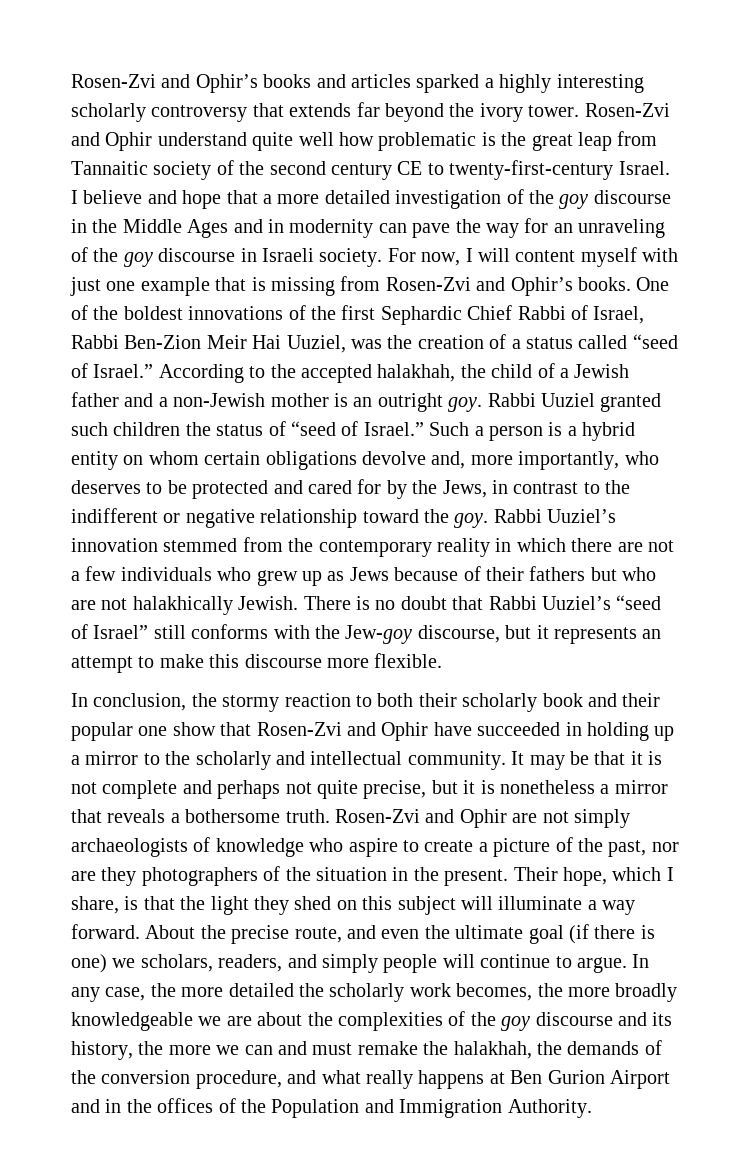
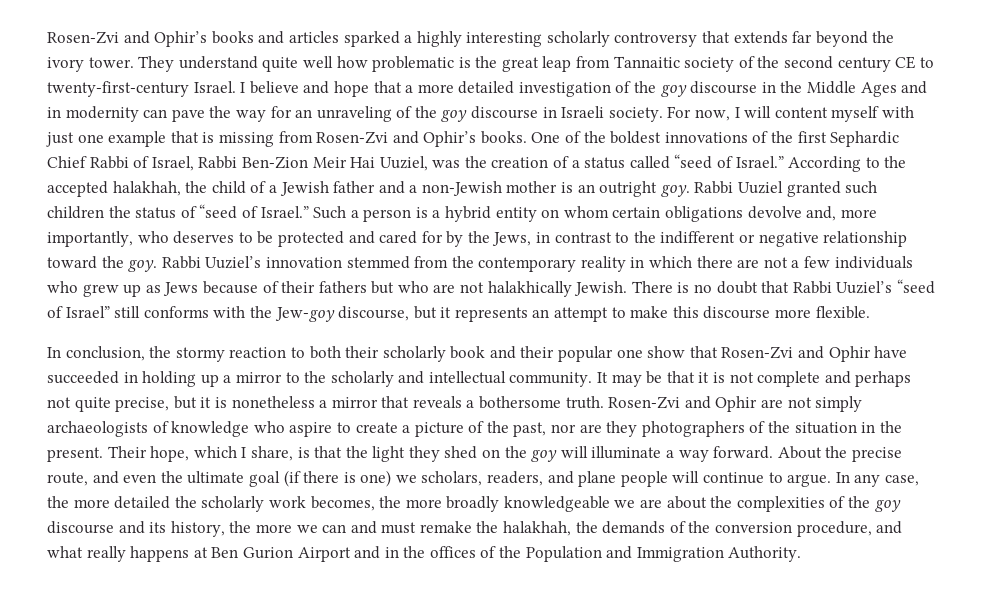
- Rosen-Zvi and Ophir understand quite well how problematic is the great leap from Tannaitic society of the second century CE to twenty-first-century Israel.
+ They understand quite well how problematic is the great leap from Tannaitic society of the second century CE to twenty-first-century Israel.
- Their hope, which I share, is that the light they shed on this subject will illuminate a way forward.
+ Their hope, which I share, is that the light they shed on the goy will illuminate a way forward.
- About the precise route, and even the ultimate goal (if there is one) we scholars, readers, and simply people will continue to argue.
+ About the precise route, and even the ultimate goal (if there is one) we scholars, readers, and plane people will continue to argue.

